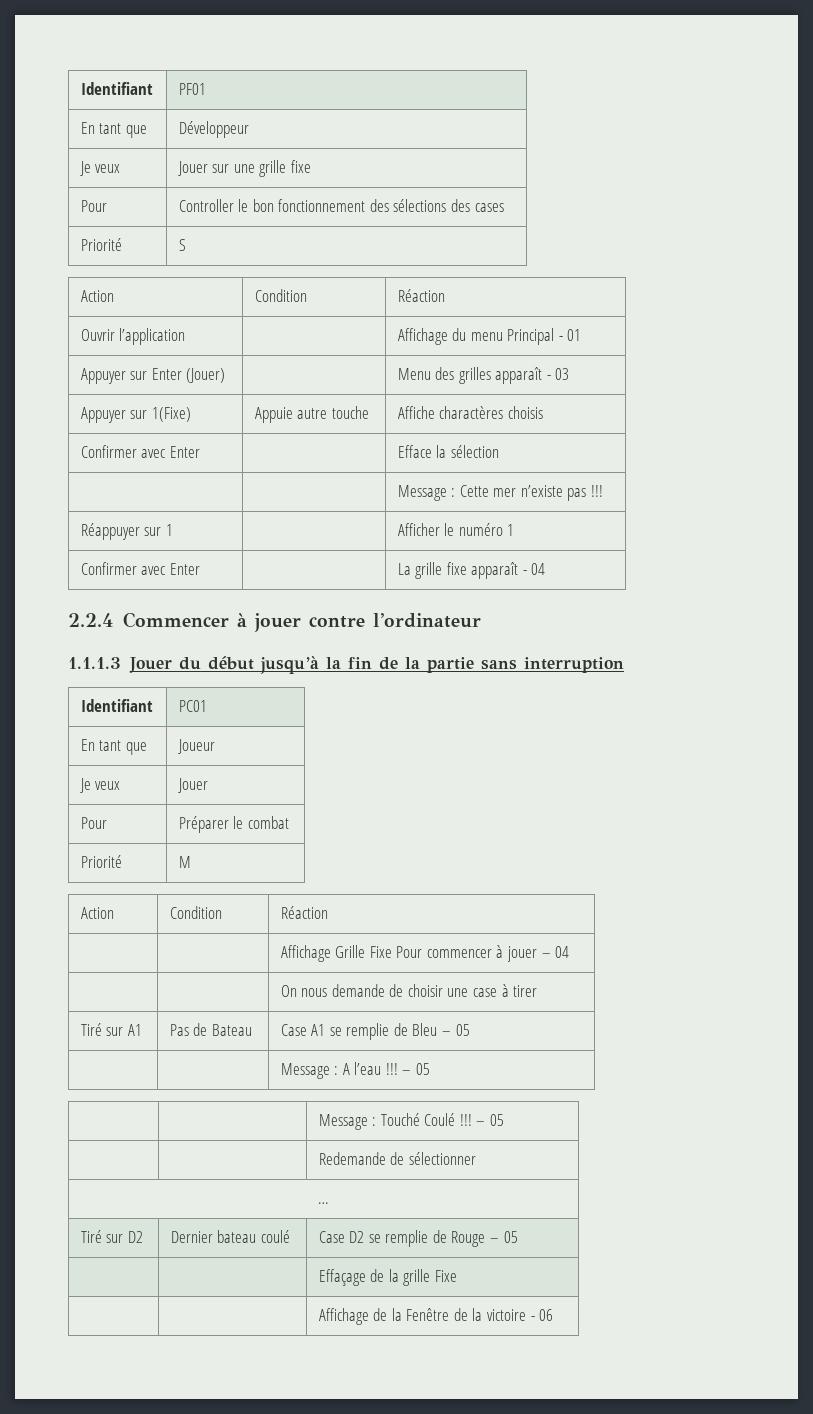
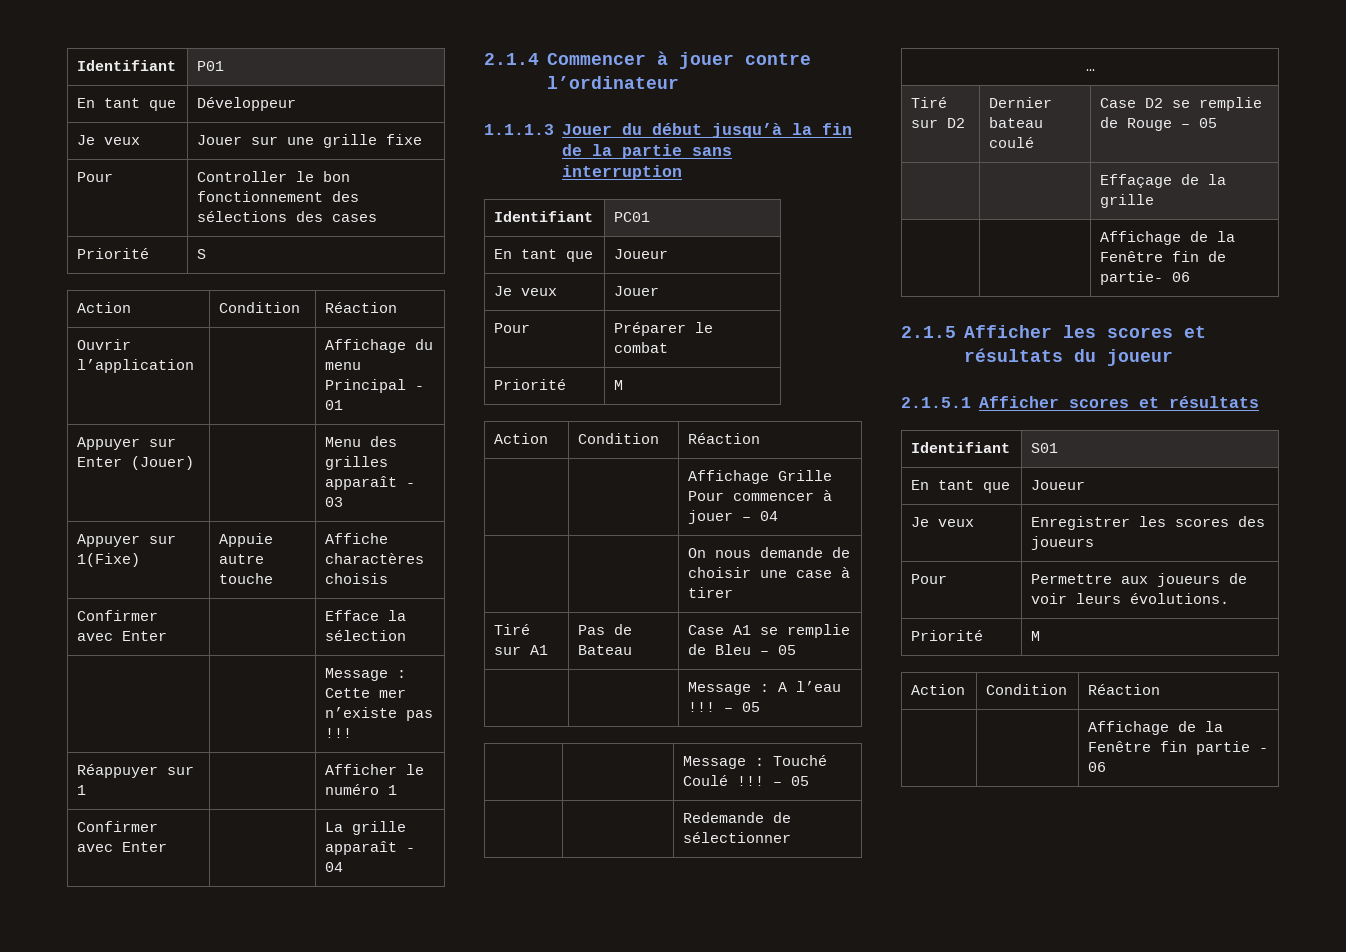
- Identifiant | PF01
+ Identifiant | P01
- Confirmer avec Enter | | La grille fixe apparaît - 04
+ Confirmer avec Enter | | La grille apparaît - 04
- 2.2.4 Commencer à jouer contre l’ordinateur
+ 2.1.4 Commencer à jouer contre l’ordinateur
- | | Affichage Grille Fixe Pour commencer à jouer – 04
+ | | Affichage Grille Pour commencer à jouer – 04
- | | Effaçage de la grille Fixe
- | | Affichage de la Fenêtre de la victoire - 06
+ | | Effaçage de la grille
+ | | Affichage de la Fenêtre fin de partie- 06
+ 2.1.5 Afficher les scores et résultats du joueur
+ 2.1.5.1 Afficher scores et résultats
+ Identifiant | S01
+ En tant que | Joueur
+ Je veux | Enregistrer les scores des joueurs
+ Pour | Permettre aux joueurs de voir leurs évolutions.
+ Priorité | M
+ Action | Condition | Réaction
+ | | Affichage de la Fenêtre fin partie - 06

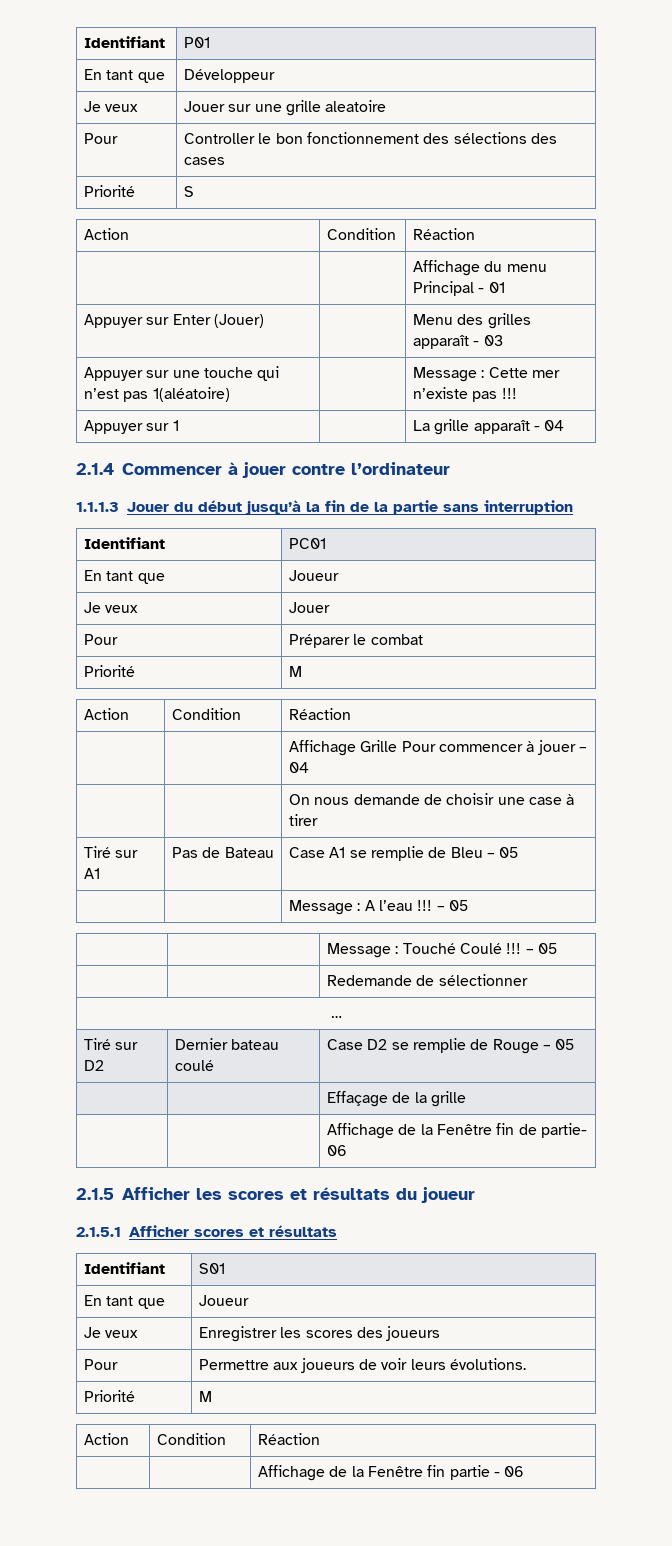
- Je veux | Jouer sur une grille fixe
+ Je veux | Jouer sur une grille aleatoire
- Ouvrir l’application | | Affichage du menu Principal - 01
+ | | Affichage du menu Principal - 01
- Appuyer sur 1(Fixe) | Appuie autre touche | Affiche charactères choisis
- Confirmer avec Enter | | Efface la sélection
- | | Message : Cette mer n’existe pas !!!
+ Appuyer sur une touche qui n’est pas 1(aléatoire) | | Message : Cette mer n’existe pas !!!
- Réappuyer sur 1 | | Afficher le numéro 1
- Confirmer avec Enter | | La grille apparaît - 04
+ Appuyer sur 1 | | La grille apparaît - 04

